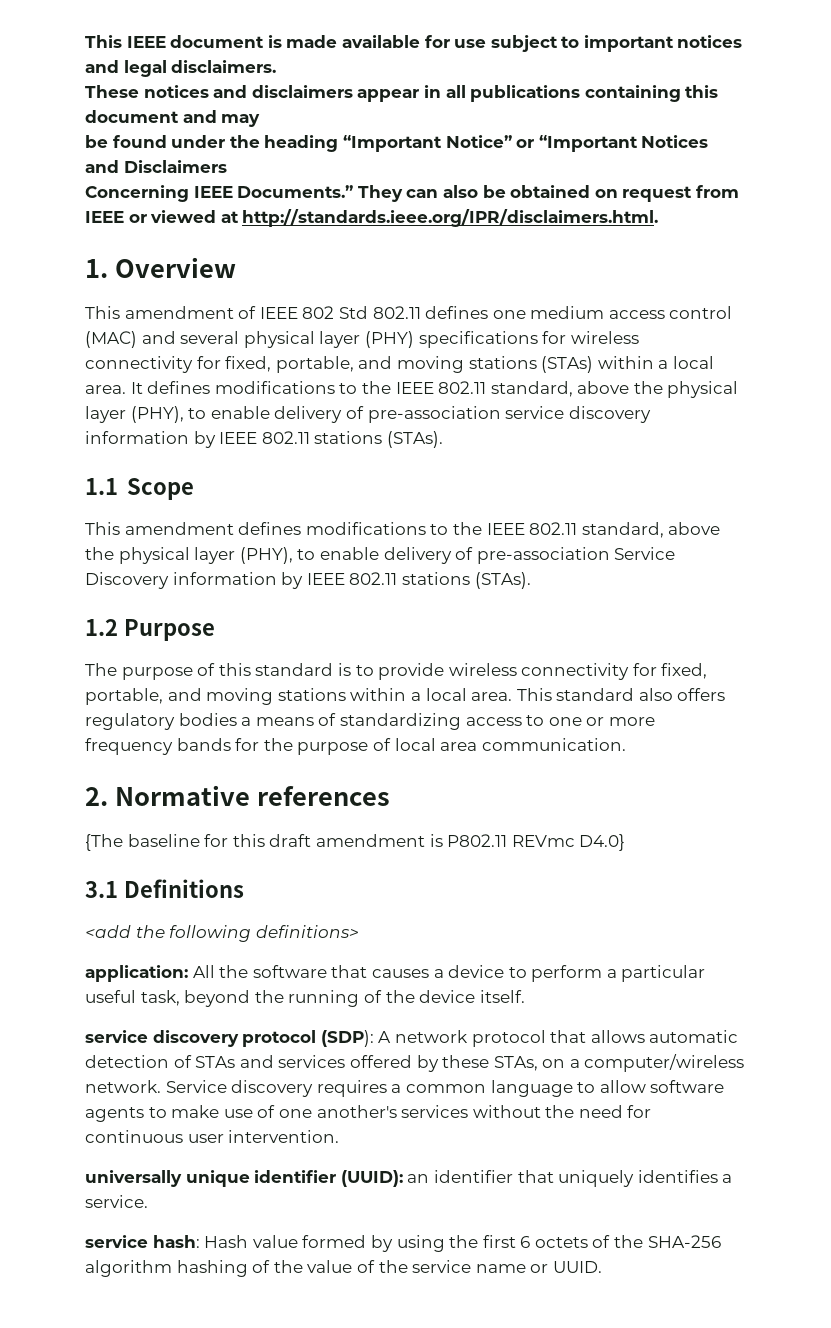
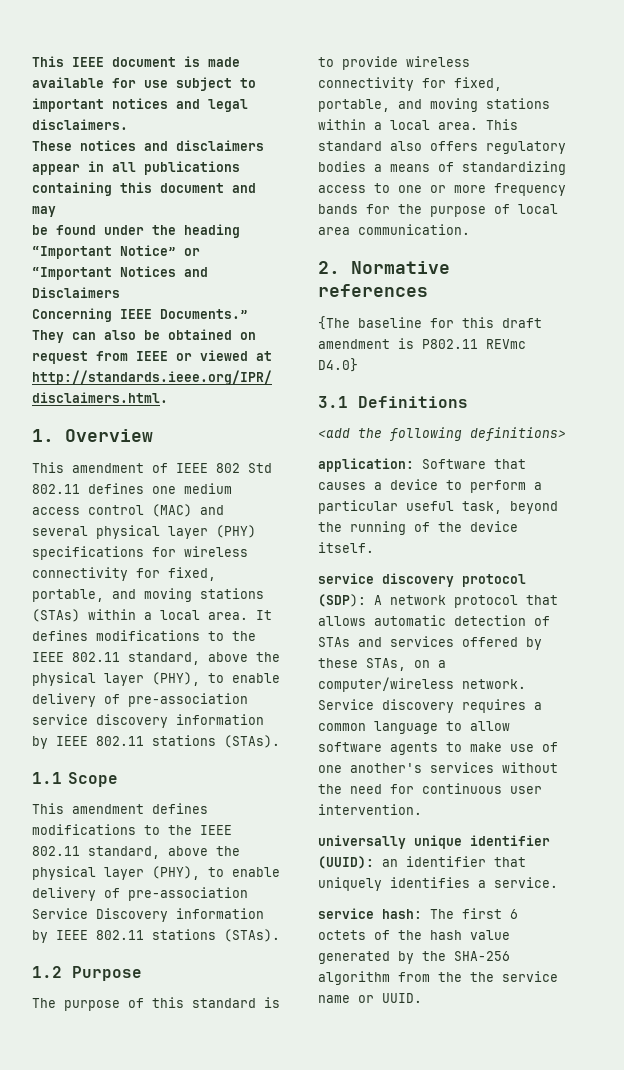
- application: All the software that causes a device to perform a particular useful task, beyond the running of the device itself.
+ application: Software that causes a device to perform a particular useful task, beyond the running of the device itself.
- service hash: Hash value formed by using the first 6 octets of the SHA-256 algorithm hashing of the value of the service name or UUID.
+ service hash: The first 6 octets of the hash value generated by the SHA-256 algorithm from the the service name or UUID.

